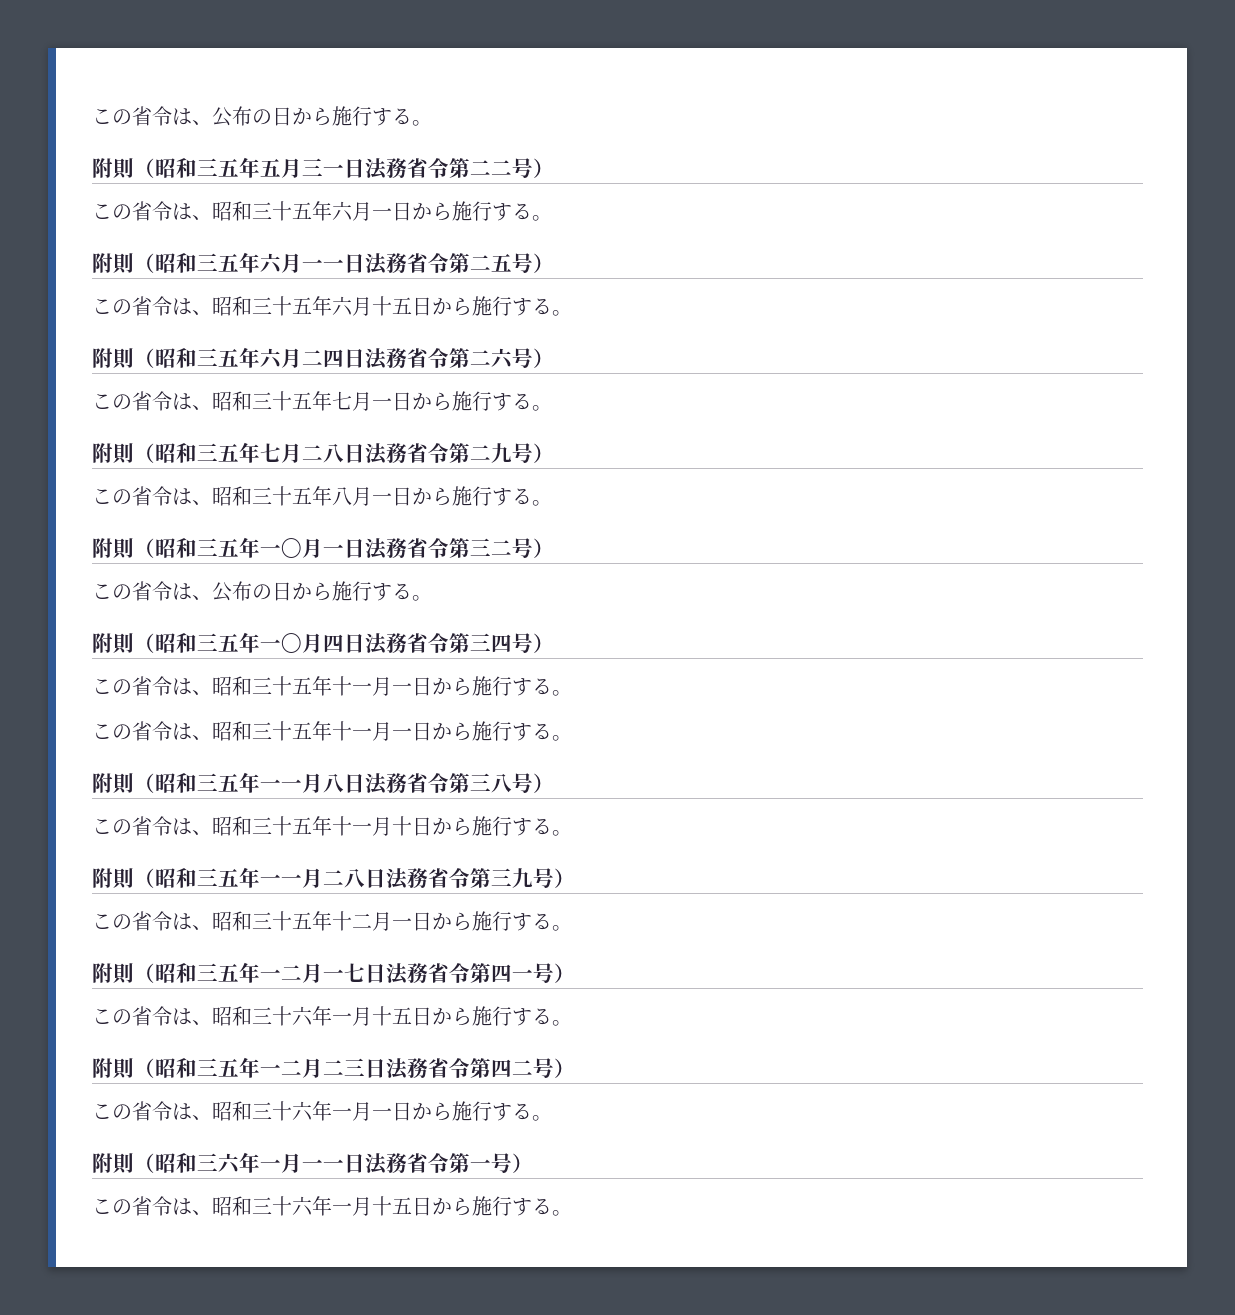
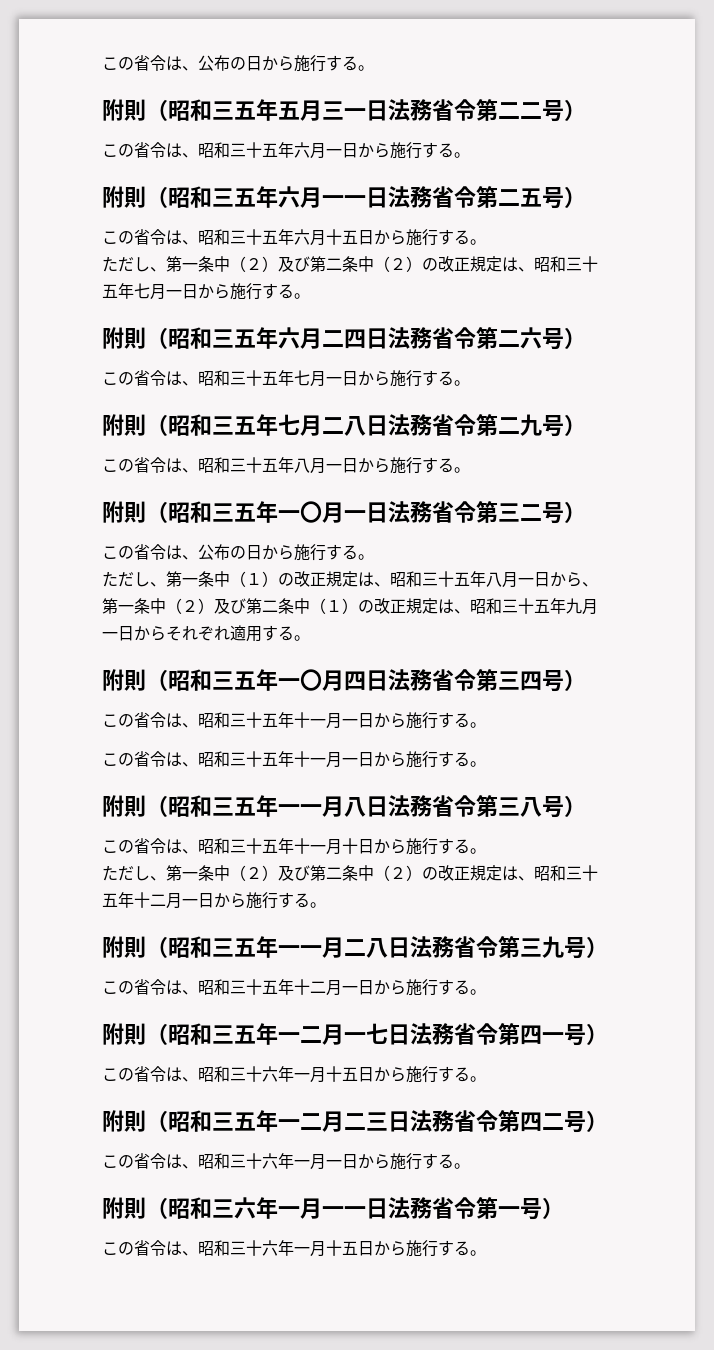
+ ただし、第一条中（２）及び第二条中（２）の改正規定は、昭和三十五年七月一日から施行する。
+ ただし、第一条中（１）の改正規定は、昭和三十五年八月一日から、第一条中（２）及び第二条中（１）の改正規定は、昭和三十五年九月一日からそれぞれ適用する。
+ ただし、第一条中（２）及び第二条中（２）の改正規定は、昭和三十五年十二月一日から施行する。

